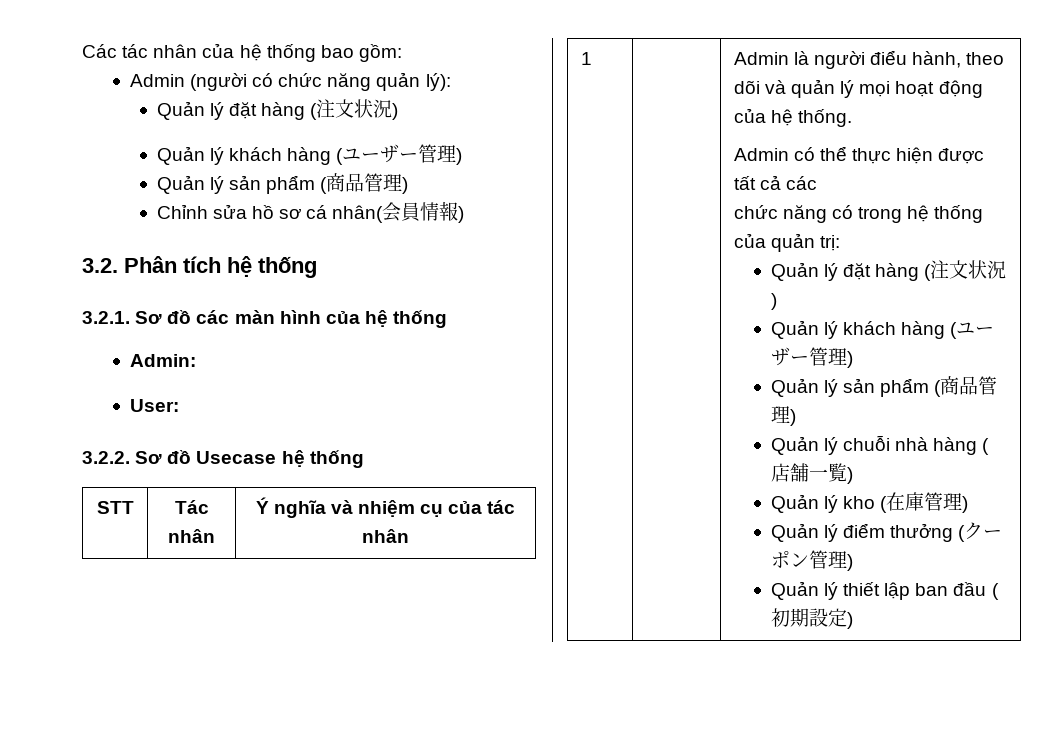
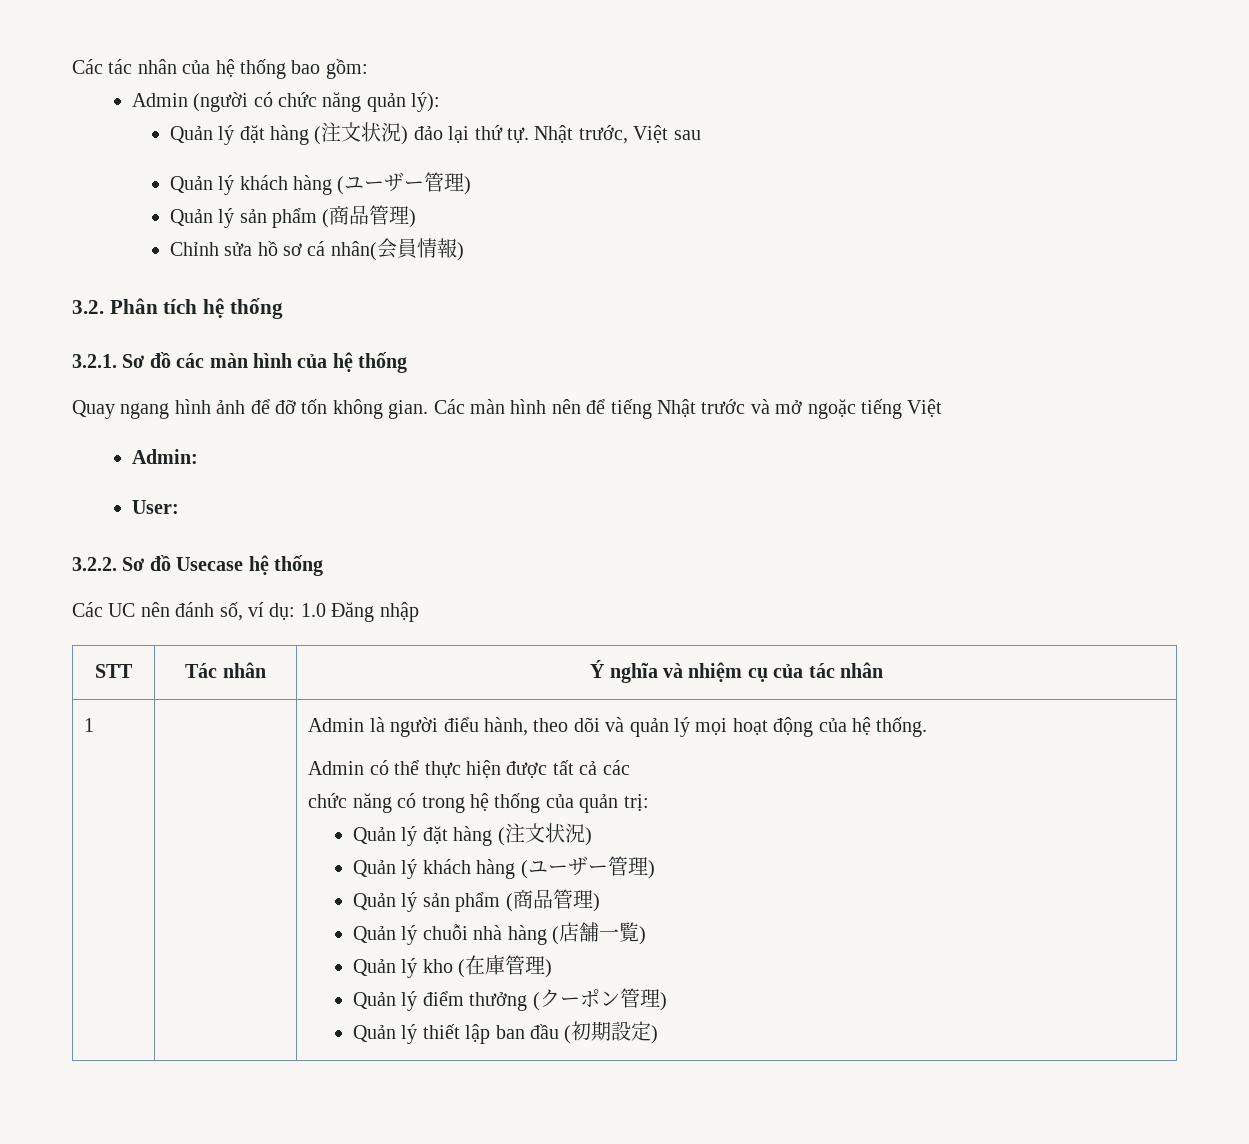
  Admin (người có chức năng quản lý):
- Quản lý đặt hàng (注文状況)
+ Quản lý đặt hàng (注文状況) đảo lại thứ tự. Nhật trước, Việt sau
+ Quay ngang hình ảnh để đỡ tốn không gian. Các màn hình nên để tiếng Nhật trước và mở ngoặc tiếng Việt
+ Các UC nên đánh số, ví dụ: 1.0 Đăng nhập

